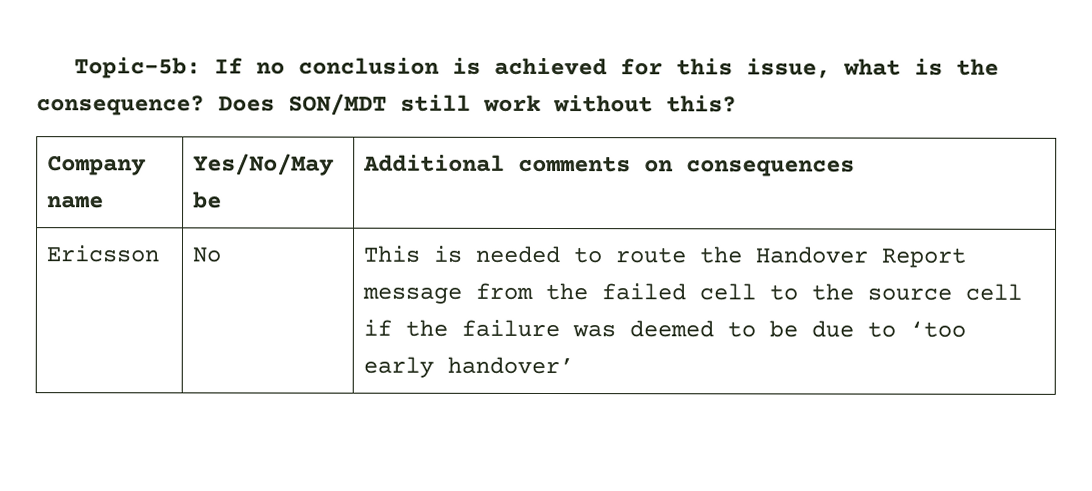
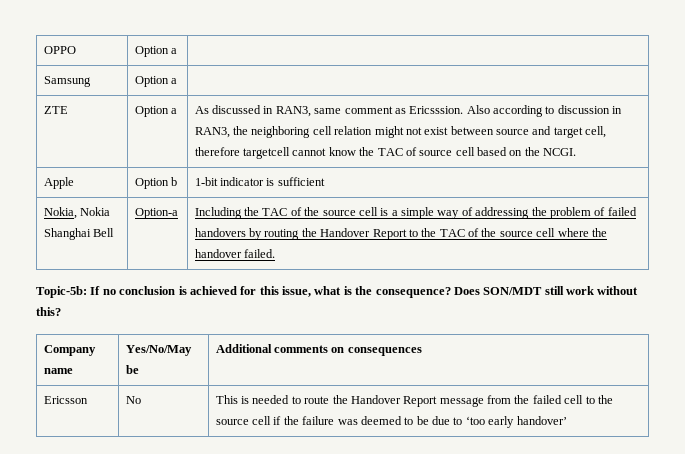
+ OPPO | Option a |
+ Samsung | Option a |
+ ZTE | Option a | As discussed in RAN3, same comment as Ericsssion. Also according to discussion in RAN3, the neighboring cell relation might not exist between source and target cell, therefore targetcell cannot know the TAC of source cell based on the NCGI.
+ Apple | Option b | 1-bit indicator is sufficient
+ Nokia, Nokia Shanghai Bell | Option-a | Including the TAC of the source cell is a simple way of addressing the problem of failed handovers by routing the Handover Report to the TAC of the source cell where the handover failed.

